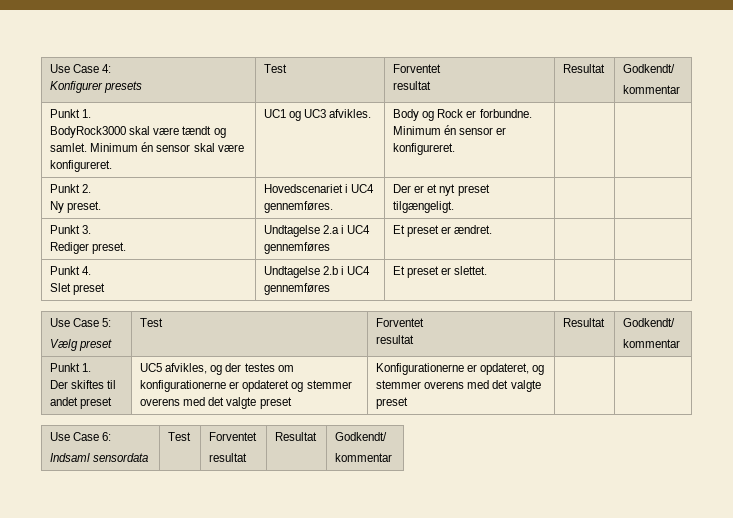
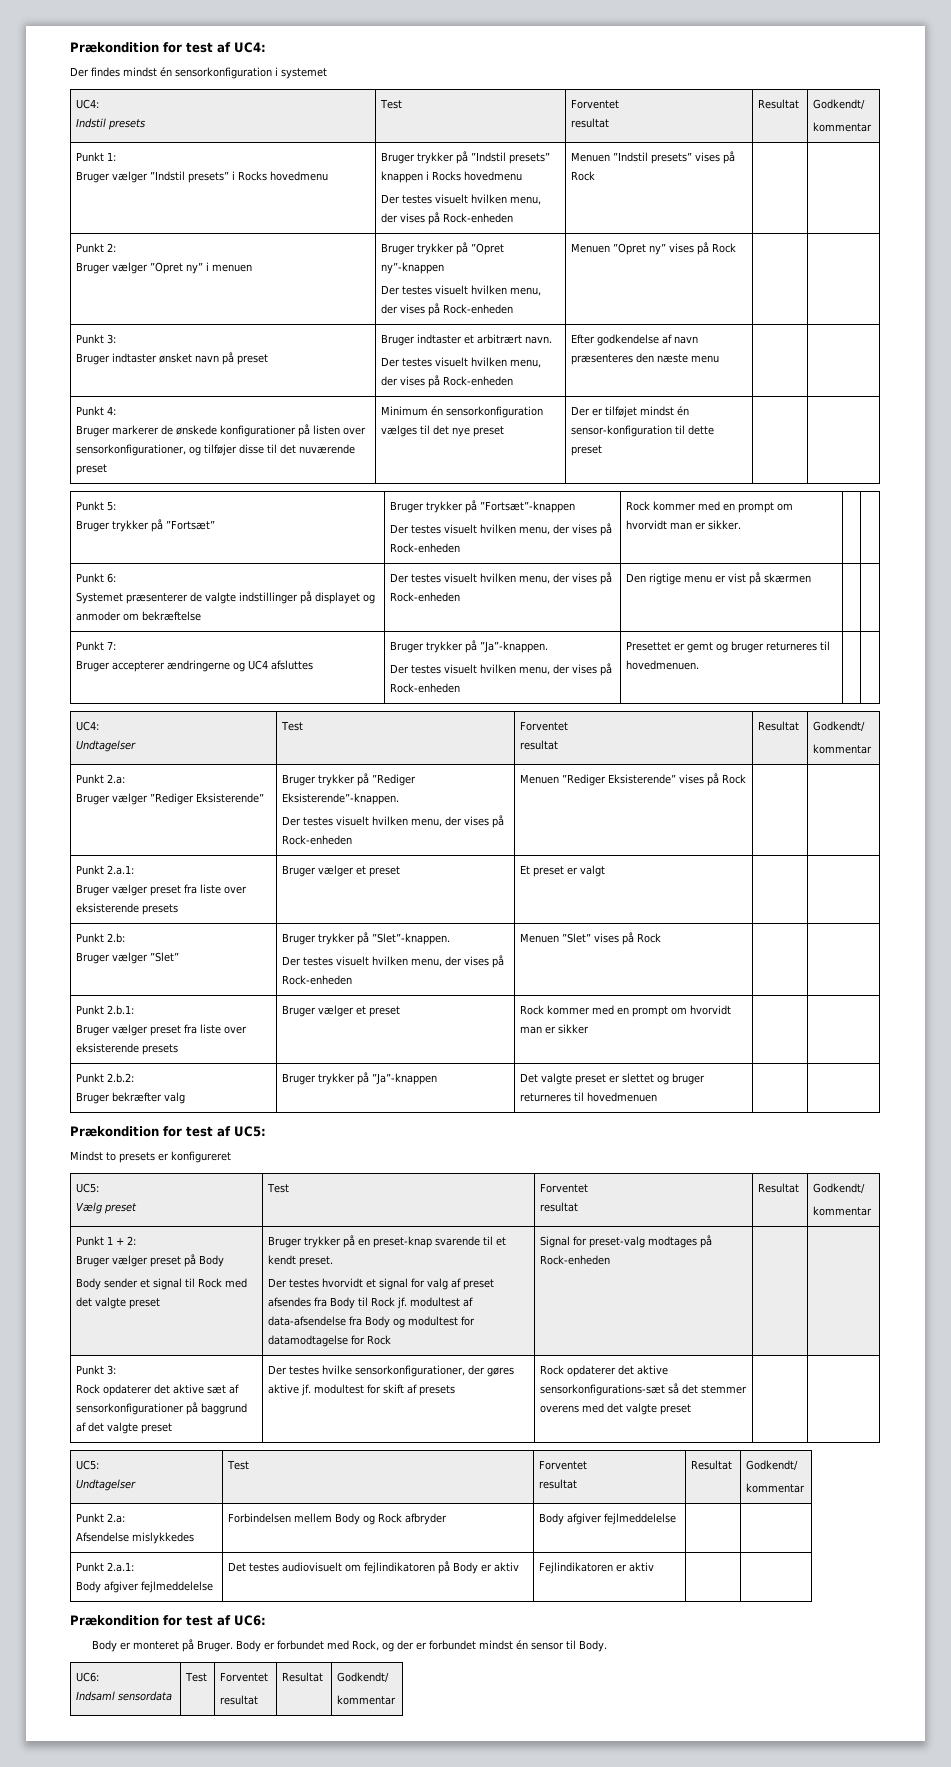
- Use Case 4:
- Konfigurer presets | Test | Forventet
+ Prækondition for test af UC4:
+ Der findes mindst én sensorkonfiguration i systemet
+ UC4:
+ Indstil presets | Test | Forventet
  resultat | Resultat | Godkendt/
  kommentar
- Punkt 1.
- BodyRock3000 skal være tændt og samlet. Minimum én sensor skal være konfigureret. | UC1 og UC3 afvikles. | Body og Rock er forbundne. Minimum én sensor er konfigureret. | |
- Punkt 2.
- Ny preset. | Hovedscenariet i UC4 gennemføres. | Der er et nyt preset tilgængeligt. | |
- Punkt 3.
- Rediger preset. | Undtagelse 2.a i UC4 gennemføres | Et preset er ændret. | |
- Punkt 4.
- Slet preset | Undtagelse 2.b i UC4 gennemføres | Et preset er slettet. | |
- Use Case 5:
+ Punkt 1:
+ Bruger vælger ”Indstil presets” i Rocks hovedmenu | Bruger trykker på ”Indstil presets” knappen i Rocks hovedmenu
+ Der testes visuelt hvilken menu, der vises på Rock-enheden | Menuen ”Indstil presets” vises på Rock | |
+ Punkt 2:
+ Bruger vælger ”Opret ny” i menuen | Bruger trykker på ”Opret ny”-knappen
+ Der testes visuelt hvilken menu, der vises på Rock-enheden | Menuen ”Opret ny” vises på Rock | |
+ Punkt 3:
+ Bruger indtaster ønsket navn på preset | Bruger indtaster et arbitrært navn.
+ Der testes visuelt hvilken menu, der vises på Rock-enheden | Efter godkendelse af navn præsenteres den næste menu | |
+ Punkt 4:
+ Bruger markerer de ønskede konfigurationer på listen over sensorkonfigurationer, og tilføjer disse til det nuværende preset | Minimum én sensorkonfiguration vælges til det nye preset | Der er tilføjet mindst én sensor-konfiguration til dette preset | |
+ Punkt 5:
+ Bruger trykker på ”Fortsæt” | Bruger trykker på ”Fortsæt”-knappen
+ Der testes visuelt hvilken menu, der vises på Rock-enheden | Rock kommer med en prompt om hvorvidt man er sikker. | |
+ Punkt 6:
+ Systemet præsenterer de valgte indstillinger på displayet og anmoder om bekræftelse | Der testes visuelt hvilken menu, der vises på Rock-enheden | Den rigtige menu er vist på skærmen | |
+ Punkt 7:
+ Bruger accepterer ændringerne og UC4 afsluttes | Bruger trykker på ”Ja”-knappen.
+ Der testes visuelt hvilken menu, der vises på Rock-enheden | Presettet er gemt og bruger returneres til hovedmenuen. | |
+ UC4:
+ Undtagelser | Test | Forventet
+ resultat | Resultat | Godkendt/
+ kommentar
+ Punkt 2.a:
+ Bruger vælger ”Rediger Eksisterende” | Bruger trykker på ”Rediger Eksisterende”-knappen.
+ Der testes visuelt hvilken menu, der vises på Rock-enheden | Menuen ”Rediger Eksisterende” vises på Rock | |
+ Punkt 2.a.1:
+ Bruger vælger preset fra liste over eksisterende presets | Bruger vælger et preset | Et preset er valgt | |
+ Punkt 2.b:
+ Bruger vælger ”Slet” | Bruger trykker på ”Slet”-knappen.
+ Der testes visuelt hvilken menu, der vises på Rock-enheden | Menuen ”Slet” vises på Rock | |
+ Punkt 2.b.1:
+ Bruger vælger preset fra liste over eksisterende presets | Bruger vælger et preset | Rock kommer med en prompt om hvorvidt man er sikker | |
+ Punkt 2.b.2:
+ Bruger bekræfter valg | Bruger trykker på ”Ja”-knappen | Det valgte preset er slettet og bruger returneres til hovedmenuen | |
+ Prækondition for test af UC5:
+ Mindst to presets er konfigureret
+ UC5:
  Vælg preset | Test | Forventet
  resultat | Resultat | Godkendt/
  kommentar
- Punkt 1.
- Der skiftes til andet preset | UC5 afvikles, og der testes om konfigurationerne er opdateret og stemmer overens med det valgte preset | Konfigurationerne er opdateret, og stemmer overens med det valgte preset | |
- Use Case 6:
+ Punkt 1 + 2:
+ Bruger vælger preset på Body
+ Body sender et signal til Rock med det valgte preset | Bruger trykker på en preset-knap svarende til et kendt preset.
+ Der testes hvorvidt et signal for valg af preset afsendes fra Body til Rock jf. modultest af data-afsendelse fra Body og modultest for datamodtagelse for Rock | Signal for preset-valg modtages på Rock-enheden | |
+ Punkt 3:
+ Rock opdaterer det aktive sæt af sensorkonfigurationer på baggrund af det valgte preset | Der testes hvilke sensorkonfigurationer, der gøres aktive jf. modultest for skift af presets | Rock opdaterer det aktive sensorkonfigurations-sæt så det stemmer overens med det valgte preset | |
+ UC5:
+ Undtagelser | Test | Forventet
+ resultat | Resultat | Godkendt/
+ kommentar
+ Punkt 2.a:
+ Afsendelse mislykkedes | Forbindelsen mellem Body og Rock afbryder | Body afgiver fejlmeddelelse | |
+ Punkt 2.a.1:
+ Body afgiver fejlmeddelelse | Det testes audiovisuelt om fejlindikatoren på Body er aktiv | Fejlindikatoren er aktiv | |
+ Prækondition for test af UC6:
+ Body er monteret på Bruger. Body er forbundet med Rock, og der er forbundet mindst én sensor til Body.
+ UC6:

